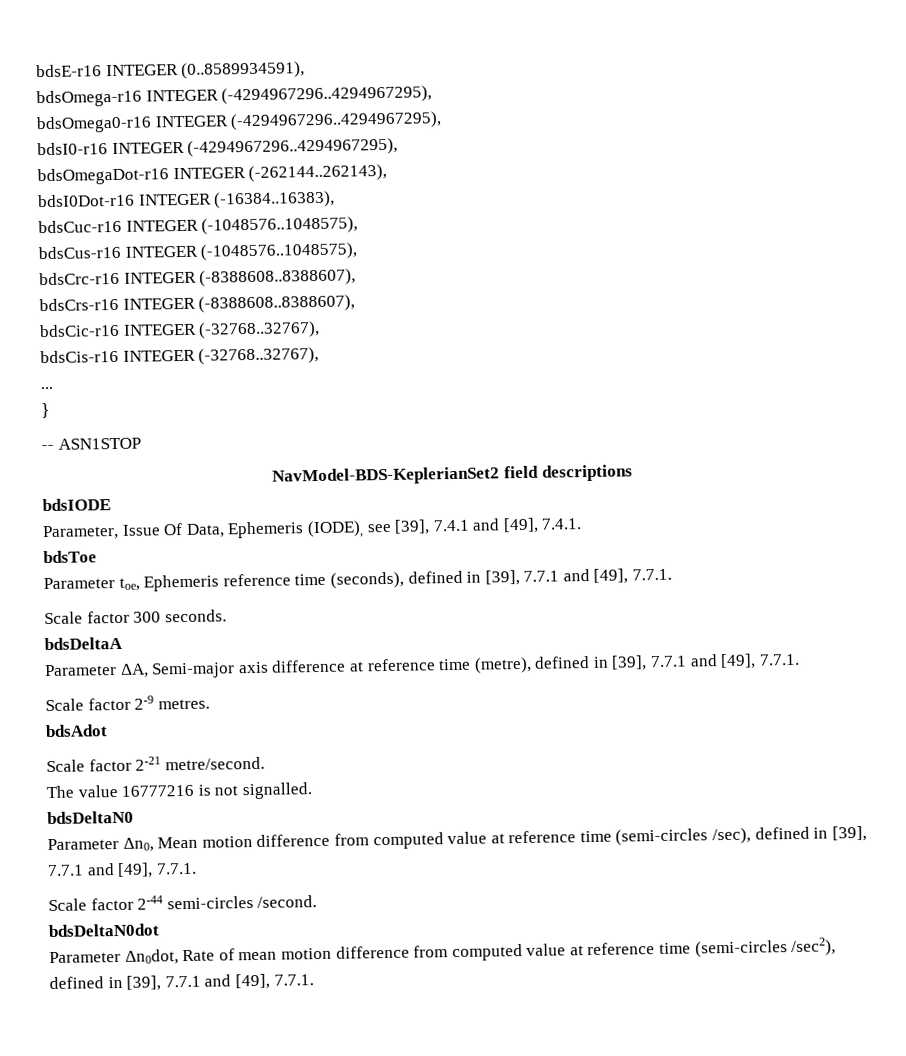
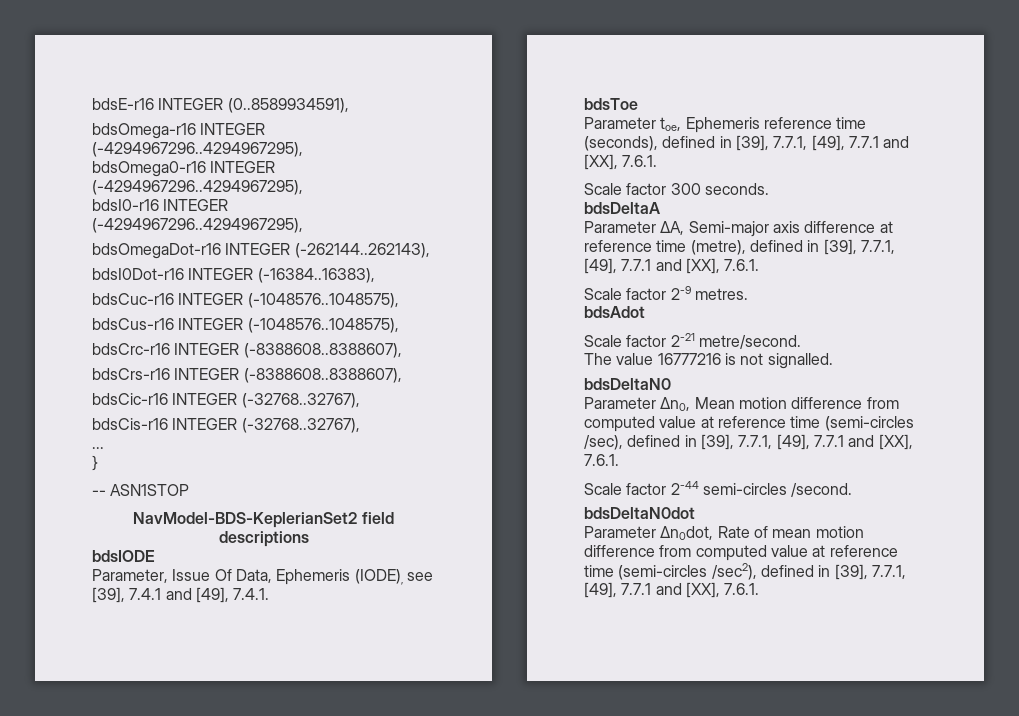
- Parameter toe, Ephemeris reference time (seconds), defined in [39], 7.7.1 and [49], 7.7.1.
+ Parameter toe, Ephemeris reference time (seconds), defined in [39], 7.7.1, [49], 7.7.1 and [XX], 7.6.1.
- Parameter ΔA, Semi-major axis difference at reference time (metre), defined in [39], 7.7.1 and [49], 7.7.1.
+ Parameter ΔA, Semi-major axis difference at reference time (metre), defined in [39], 7.7.1, [49], 7.7.1 and [XX], 7.6.1.
- Parameter Δn0, Mean motion difference from computed value at reference time (semi-circles /sec), defined in [39], 7.7.1 and [49], 7.7.1.
+ Parameter Δn0, Mean motion difference from computed value at reference time (semi-circles /sec), defined in [39], 7.7.1, [49], 7.7.1 and [XX], 7.6.1.
- Parameter Δn0dot, Rate of mean motion difference from computed value at reference time (semi-circles /sec2), defined in [39], 7.7.1 and [49], 7.7.1.
+ Parameter Δn0dot, Rate of mean motion difference from computed value at reference time (semi-circles /sec2), defined in [39], 7.7.1, [49], 7.7.1 and [XX], 7.6.1.

